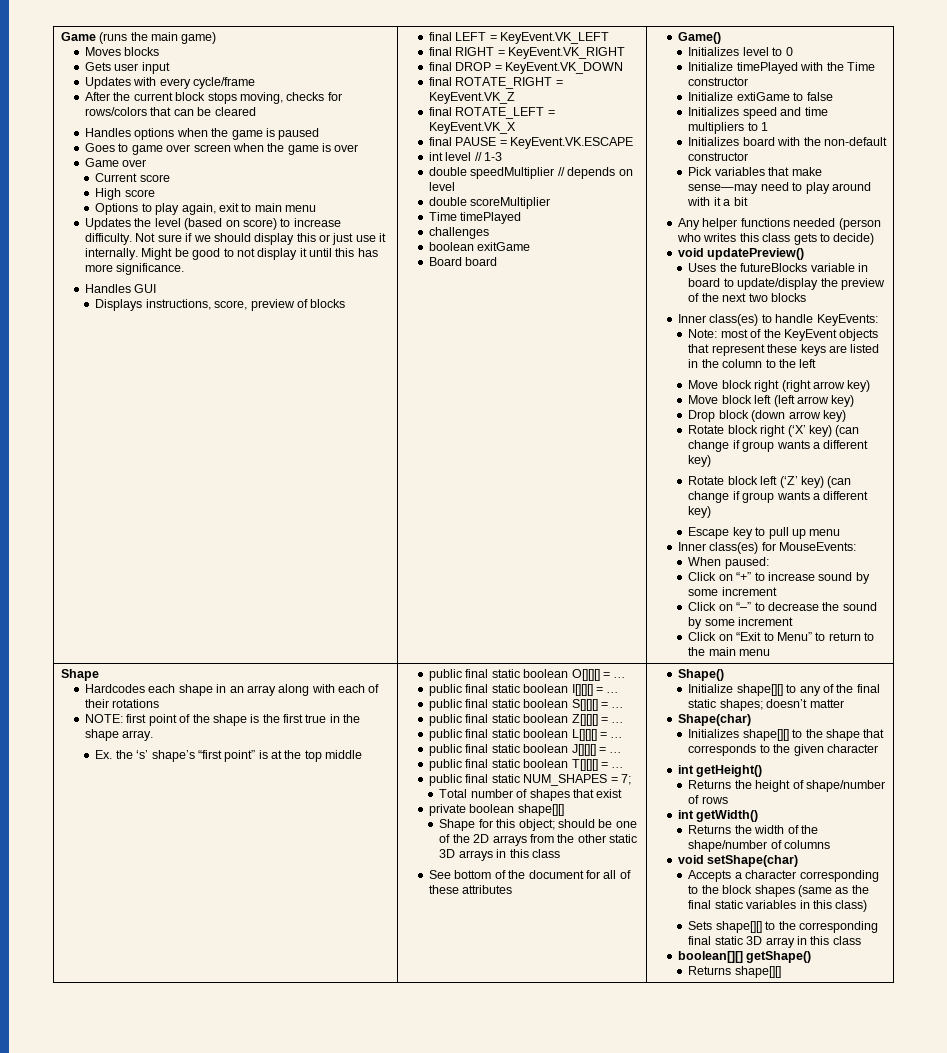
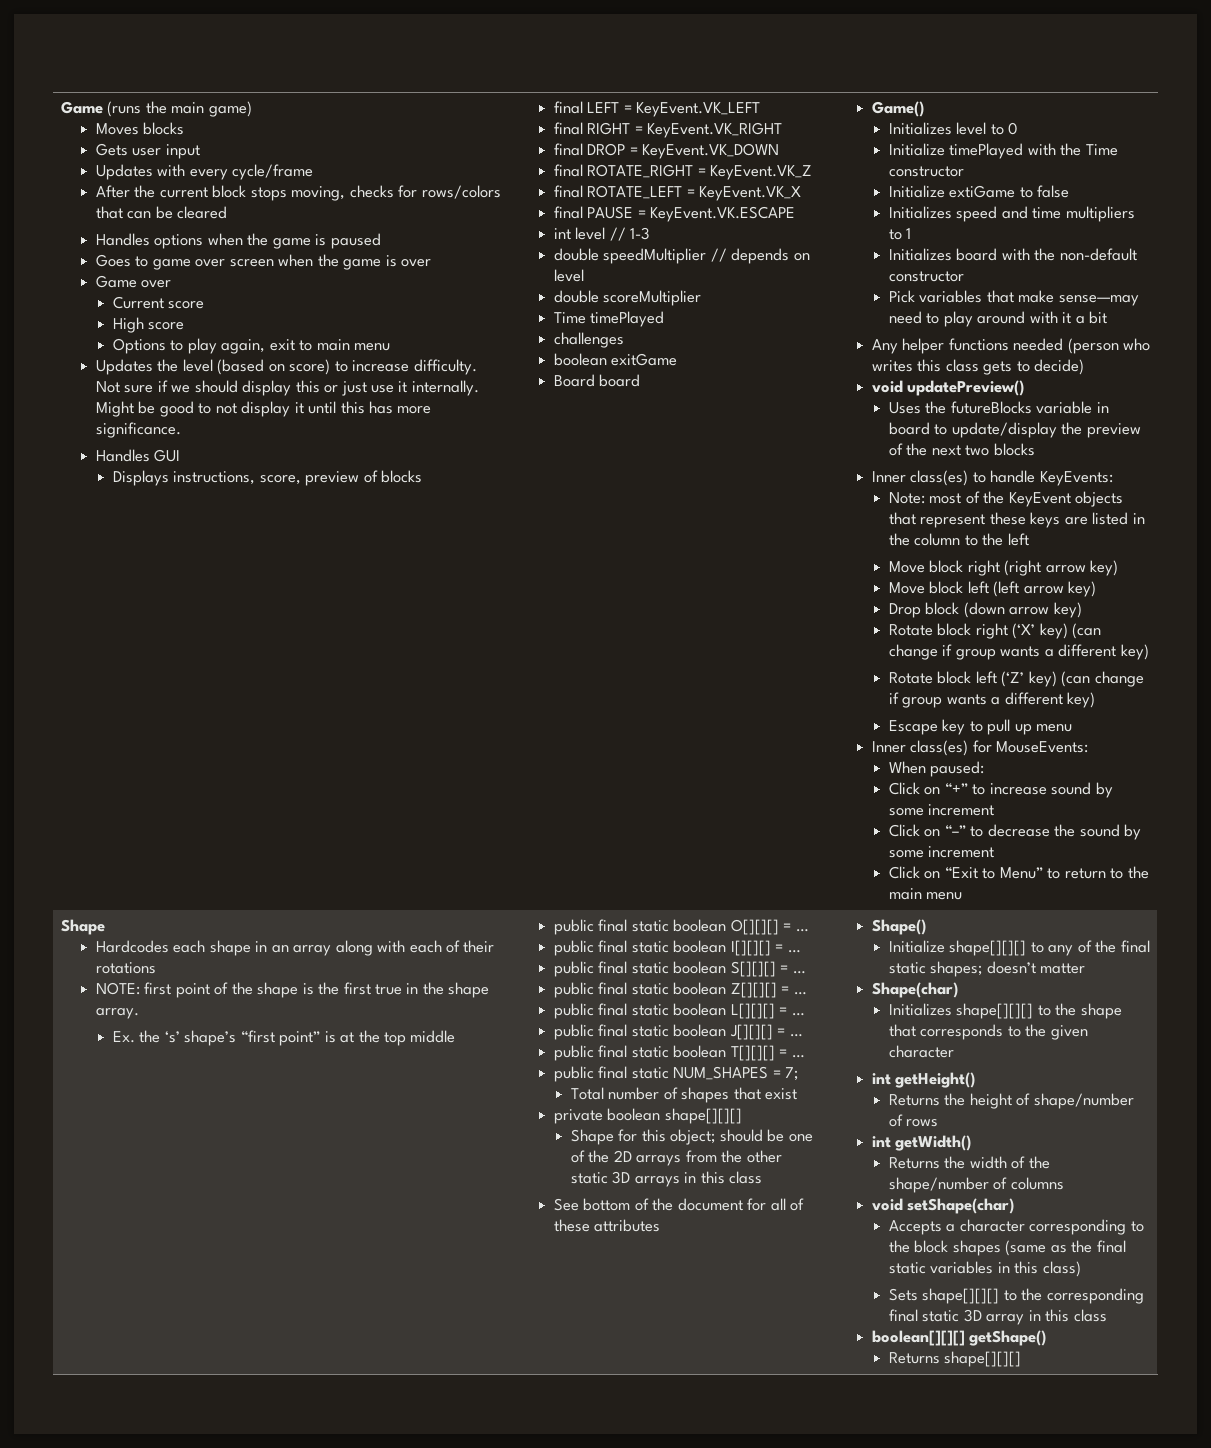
- private boolean shape[][]
+ private boolean shape[][][]
- Initialize shape[][] to any of the final static shapes; doesn’t matter
+ Initialize shape[][][] to any of the final static shapes; doesn’t matter
- Initializes shape[][] to the shape that corresponds to the given character
+ Initializes shape[][][] to the shape that corresponds to the given character
- Sets shape[][] to the corresponding final static 3D array in this class
+ Sets shape[][][] to the corresponding final static 3D array in this class
- boolean[][] getShape()
+ boolean[][][] getShape()
- Returns shape[][]
+ Returns shape[][][]

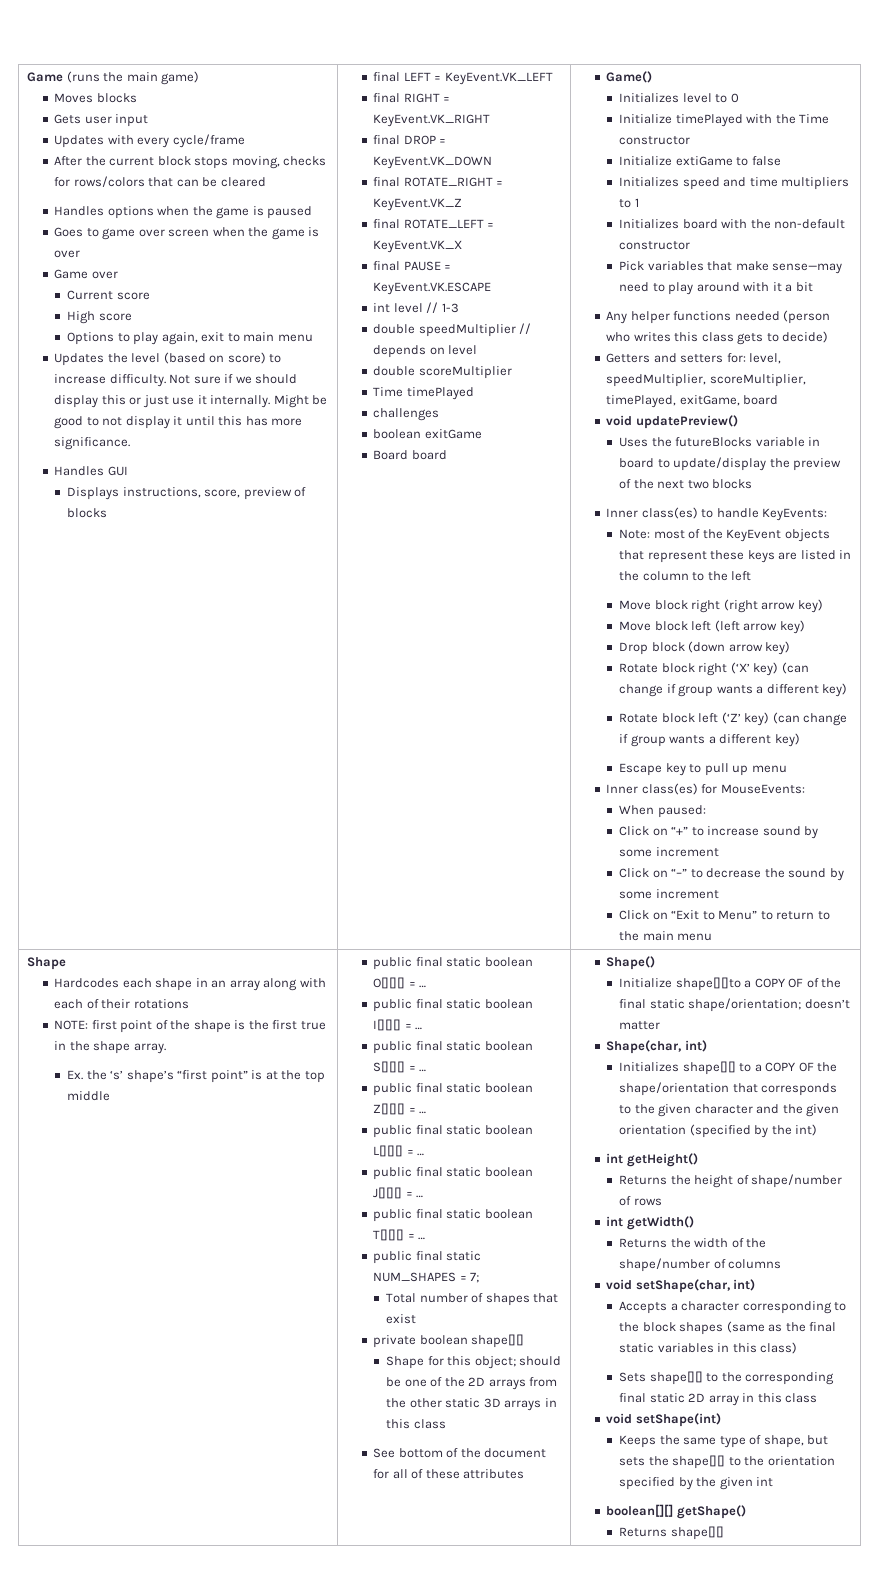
+ Getters and setters for: level, speedMultiplier, scoreMultiplier, timePlayed, exitGame, board
- private boolean shape[][][]
+ private boolean shape[][]
- Initialize shape[][][] to any of the final static shapes; doesn’t matter
+ Initialize shape[][]to a COPY OF of the final static shape/orientation; doesn’t matter
- Shape(char)
- Initializes shape[][][] to the shape that corresponds to the given character
+ Shape(char, int)
+ Initializes shape[][] to a COPY OF the shape/orientation that corresponds to the given character and the given orientation (specified by the int)
- void setShape(char)
+ void setShape(char, int)
- Sets shape[][][] to the corresponding final static 3D array in this class
+ Sets shape[][] to the corresponding final static 2D array in this class
- boolean[][][] getShape()
+ void setShape(int)
+ Keeps the same type of shape, but sets the shape[][] to the orientation specified by the given int
+ boolean[][] getShape()
- Returns shape[][][]
+ Returns shape[][]

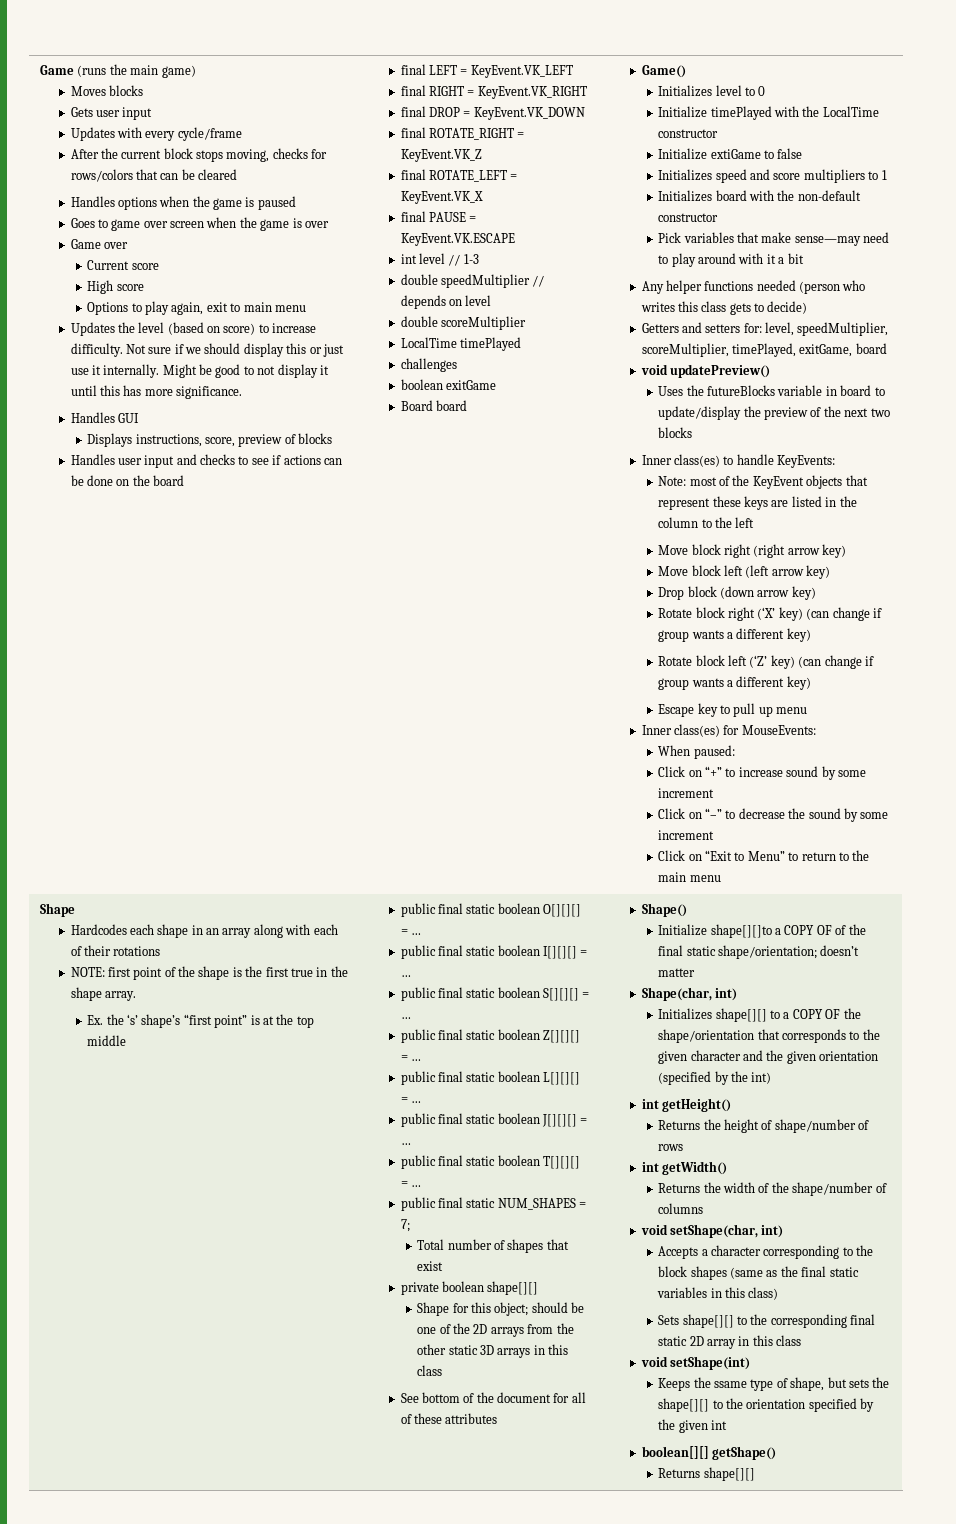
+ Handles user input and checks to see if actions can be done on the board
- Time timePlayed
+ LocalTime timePlayed
- Initialize timePlayed with the Time constructor
+ Initialize timePlayed with the LocalTime constructor
- Initializes speed and time multipliers to 1
+ Initializes speed and score multipliers to 1
- Keeps the same type of shape, but sets the shape[][] to the orientation specified by the given int
+ Keeps the ssame type of shape, but sets the shape[][] to the orientation specified by the given int

